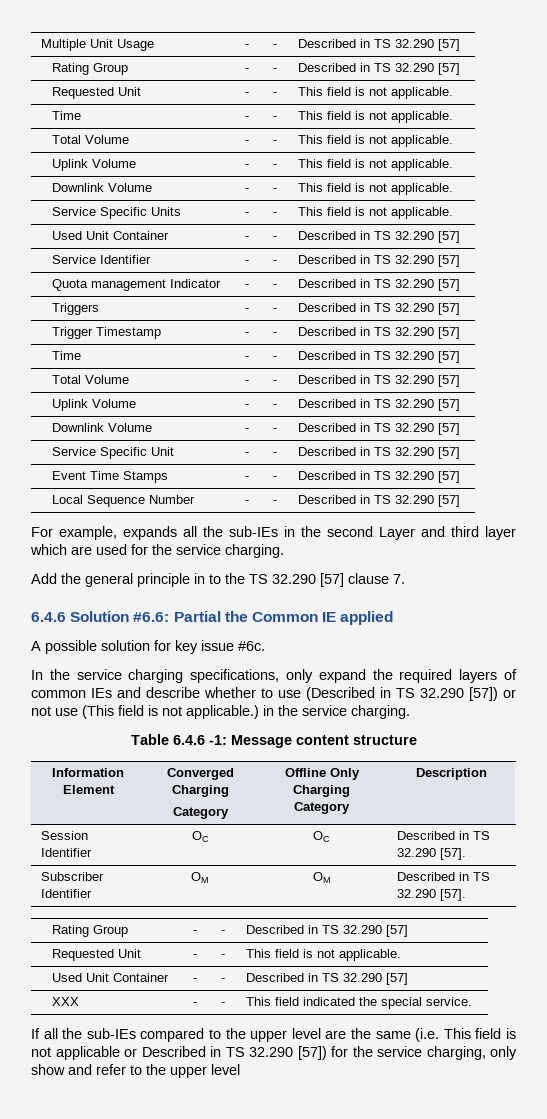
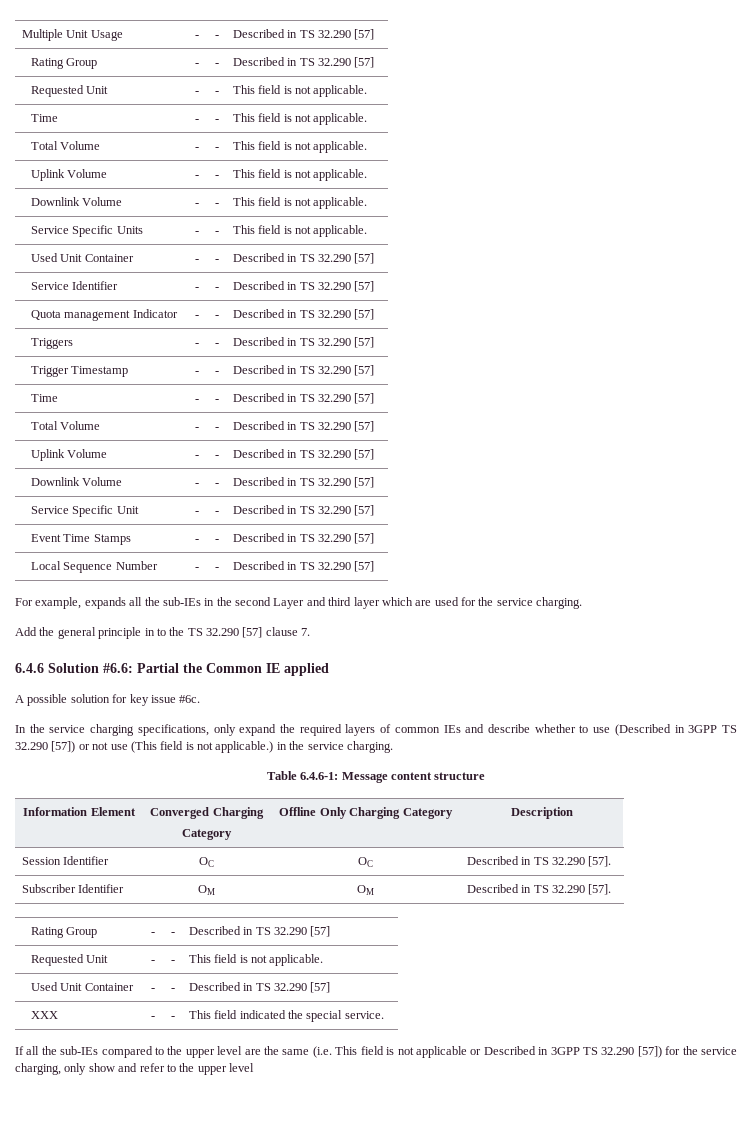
- In the service charging specifications, only expand the required layers of common IEs and describe whether to use (Described in TS 32.290 [57]) or not use (This field is not applicable.) in the service charging.
+ In the service charging specifications, only expand the required layers of common IEs and describe whether to use (Described in 3GPP TS 32.290 [57]) or not use (This field is not applicable.) in the service charging.
- Table 6.4.6 -1: Message content structure
+ Table 6.4.6-1: Message content structure
- If all the sub-IEs compared to the upper level are the same (i.e. This field is not applicable or Described in TS 32.290 [57]) for the service charging, only show and refer to the upper level
+ If all the sub-IEs compared to the upper level are the same (i.e. This field is not applicable or Described in 3GPP TS 32.290 [57]) for the service charging, only show and refer to the upper level

